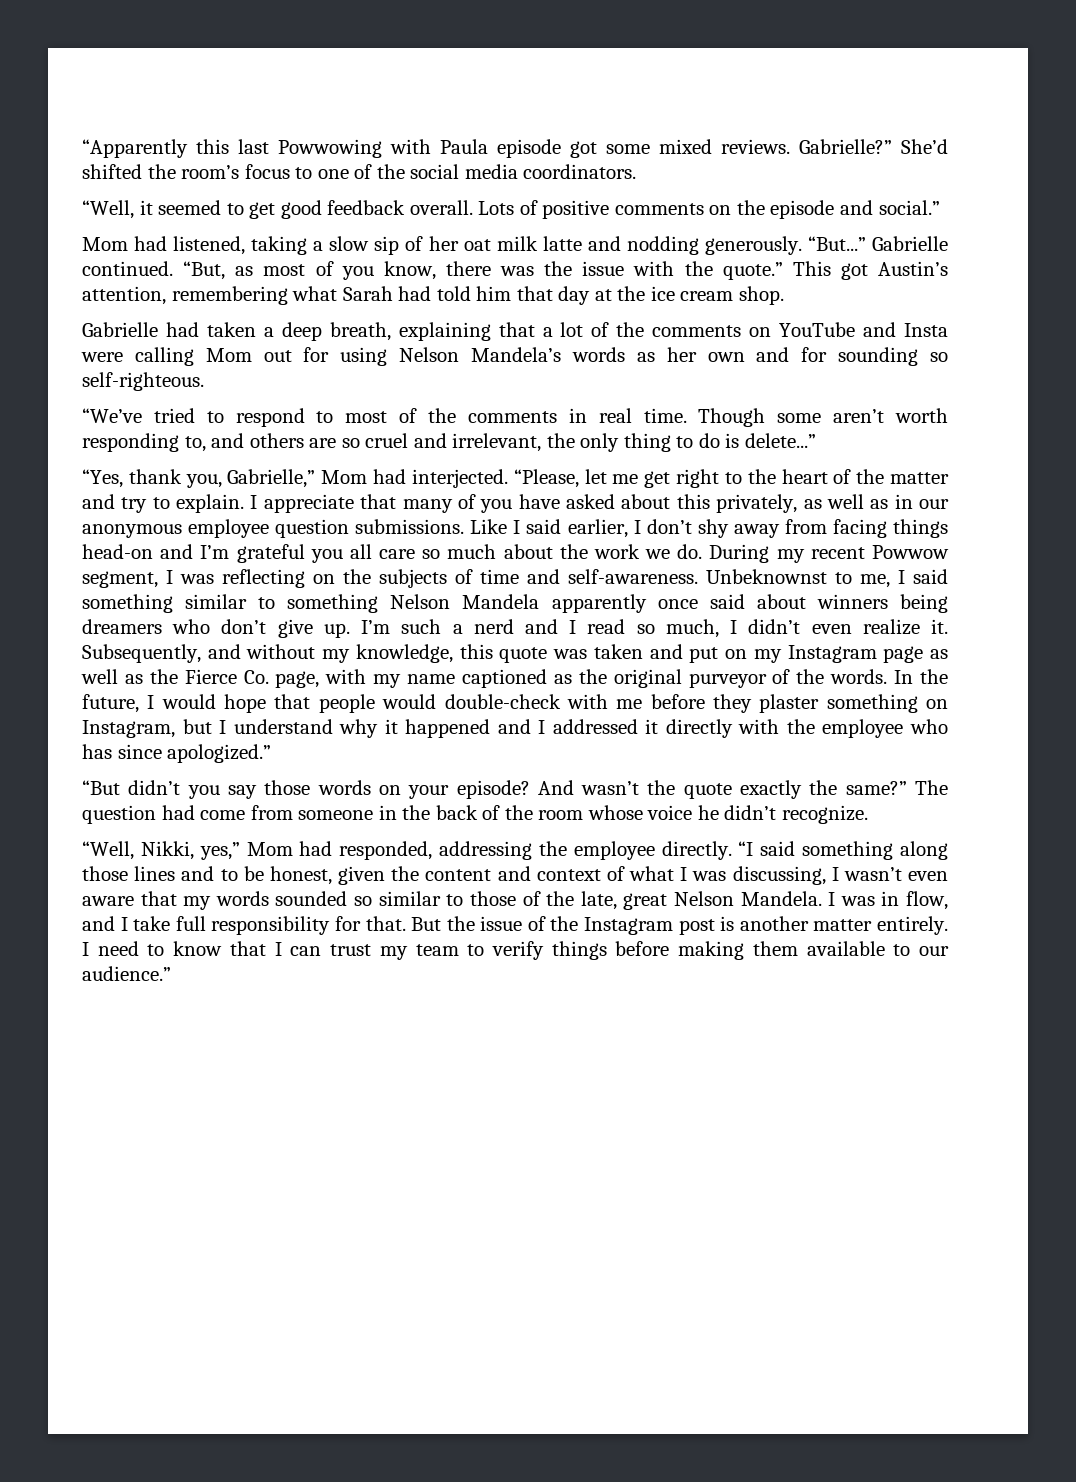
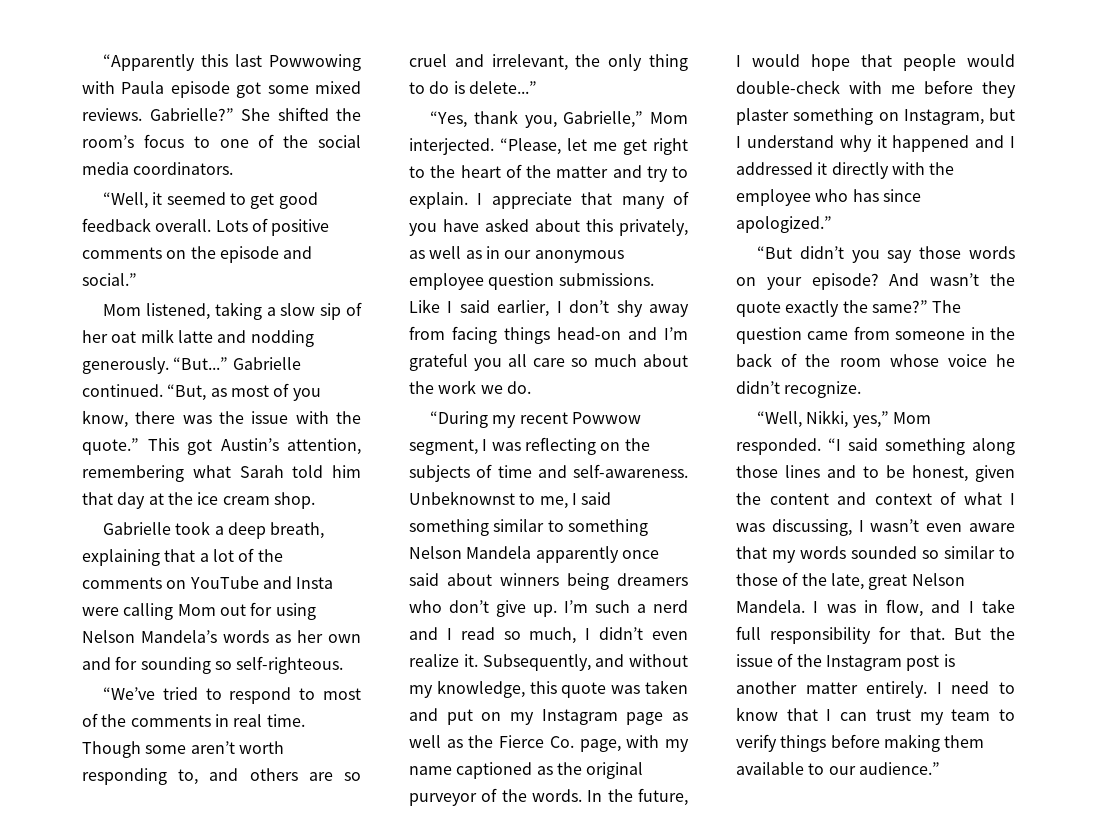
- She’d shifted the room’s focus to one of the social media coordinators.
+ She shifted the room’s focus to one of the social media coordinators.
- Mom had listened, taking a slow sip of her oat milk latte and nodding generously.
+ Mom listened, taking a slow sip of her oat milk latte and nodding generously.
- This got Austin’s attention, remembering what Sarah had told him that day at the ice cream shop.
+ This got Austin’s attention, remembering what Sarah told him that day at the ice cream shop.
- Gabrielle had taken a deep breath, explaining that a lot of the comments on YouTube and Insta were calling Mom out for using Nelson Mandela’s words as her own and for sounding so self-righteous.
+ Gabrielle took a deep breath, explaining that a lot of the comments on YouTube and Insta were calling Mom out for using Nelson Mandela’s words as her own and for sounding so self-righteous.
- “Yes, thank you, Gabrielle,” Mom had interjected.
+ “Yes, thank you, Gabrielle,” Mom interjected.
- Like I said earlier, I don’t shy away from facing things head-on and I’m grateful you all care so much about the work we do. During my recent Powwow segment, I was reflecting on the subjects of time and self-awareness.
+ Like I said earlier, I don’t shy away from facing things head-on and I’m grateful you all care so much about the work we do.
+ “During my recent Powwow segment, I was reflecting on the subjects of time and self-awareness.
- The question had come from someone in the back of the room whose voice he didn’t recognize.
+ The question came from someone in the back of the room whose voice he didn’t recognize.
- “Well, Nikki, yes,” Mom had responded, addressing the employee directly.
+ “Well, Nikki, yes,” Mom responded.

